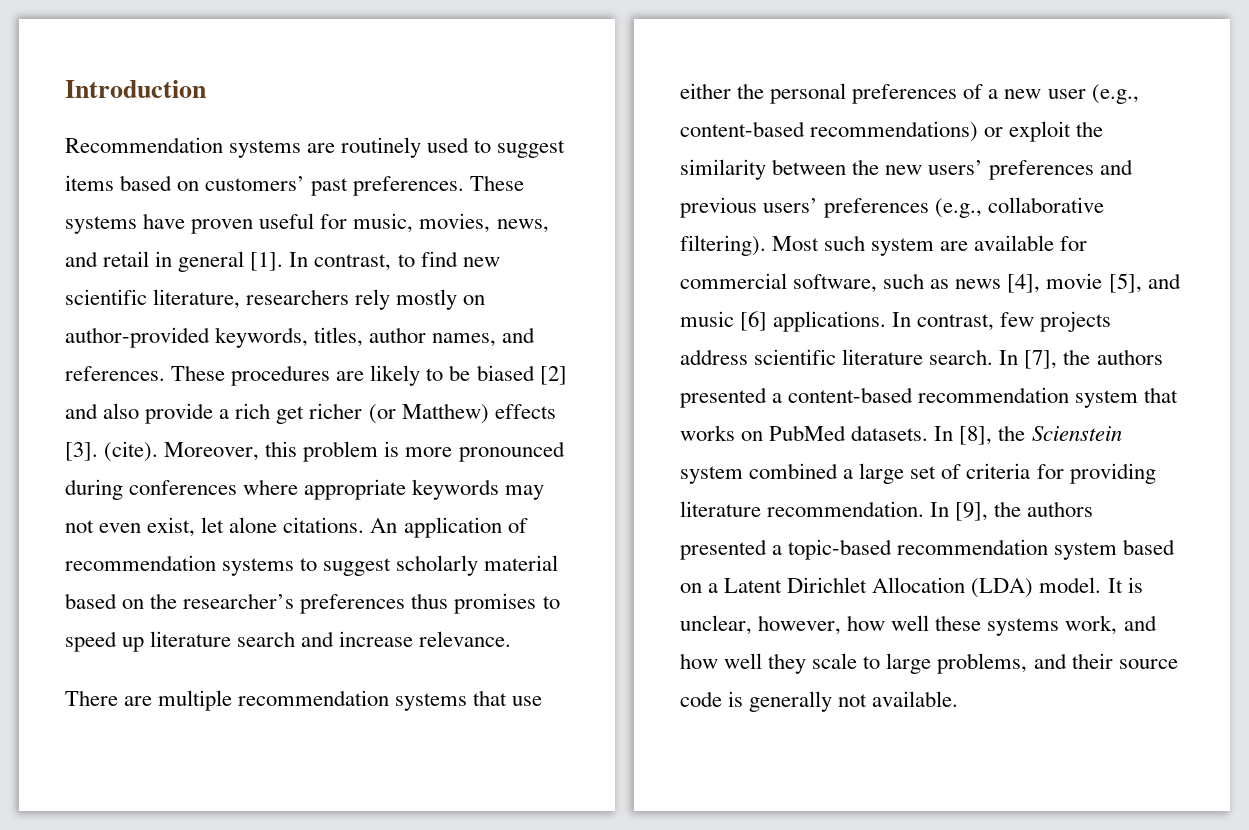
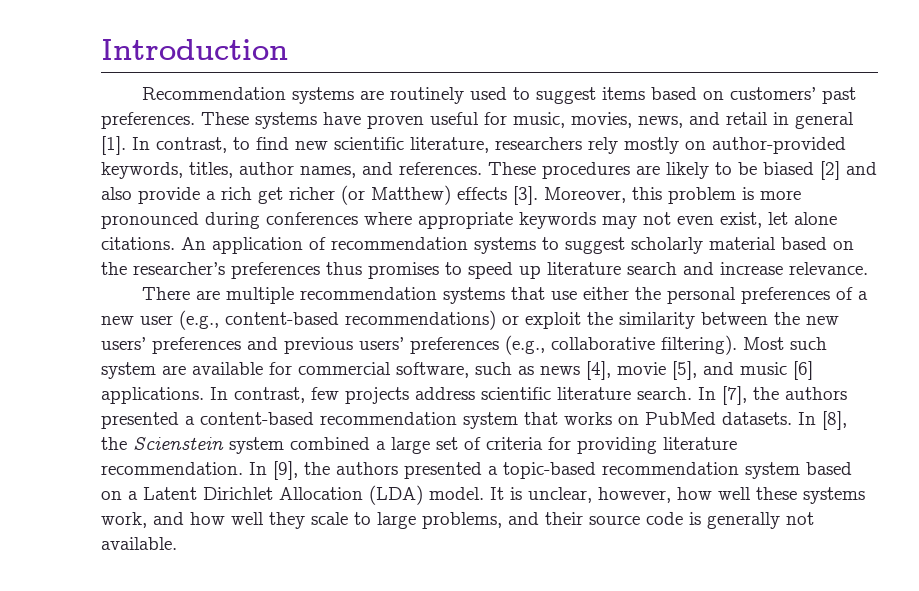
- (cite).

